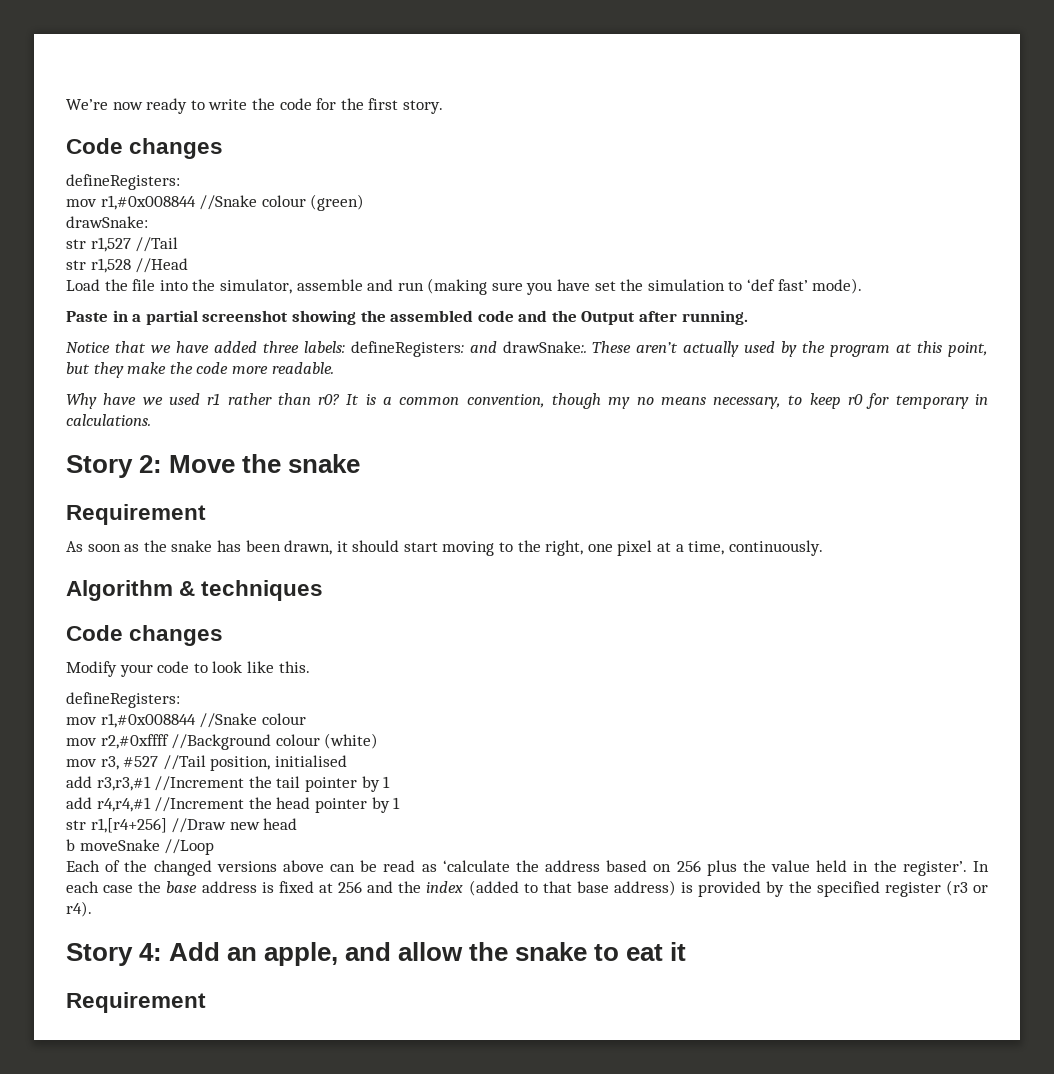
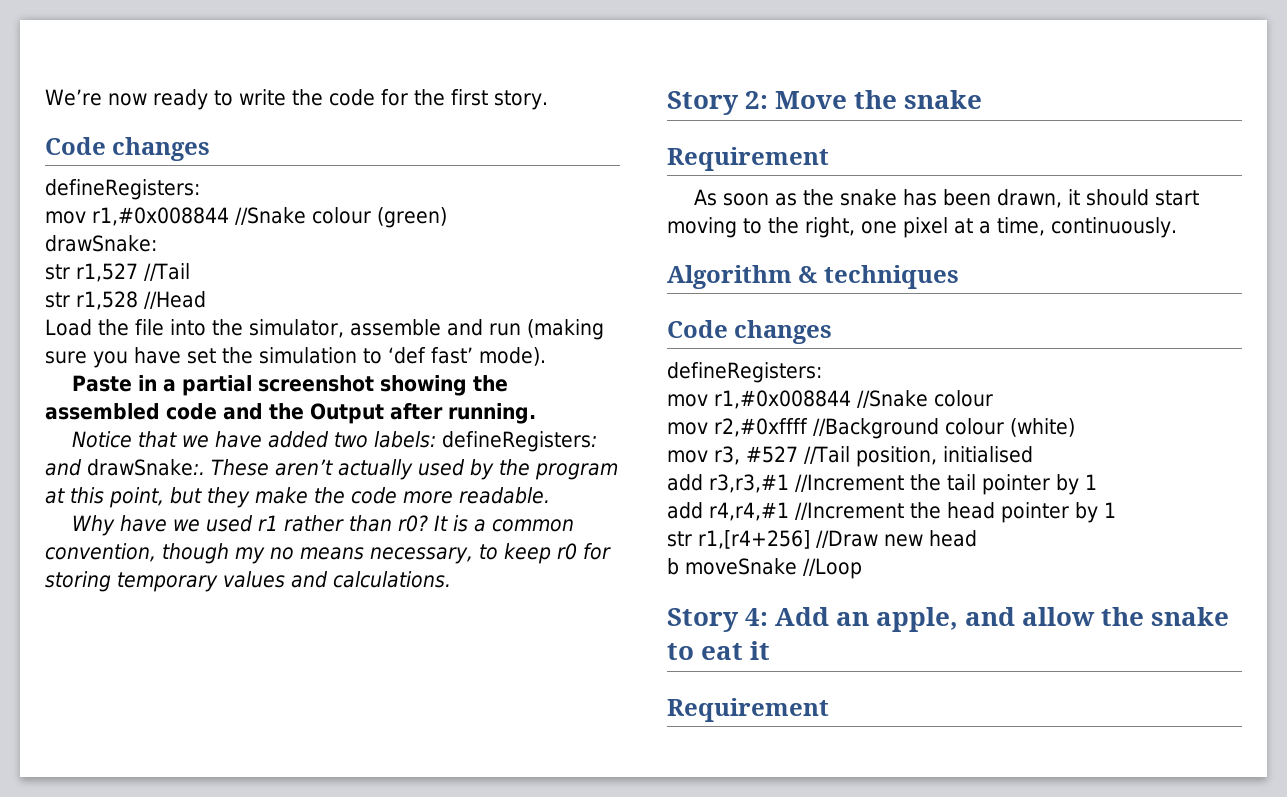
- Notice that we have added three labels: defineRegisters: and drawSnake:.
+ Notice that we have added two labels: defineRegisters: and drawSnake:.
- It is a common convention, though my no means necessary, to keep r0 for temporary in calculations.
+ It is a common convention, though my no means necessary, to keep r0 for storing temporary values and calculations.
- Modify your code to look like this.
- Each of the changed versions above can be read as ‘calculate the address based on 256 plus the value held in the register’. In each case the base address is fixed at 256 and the index (added to that base address) is provided by the specified register (r3 or r4).

